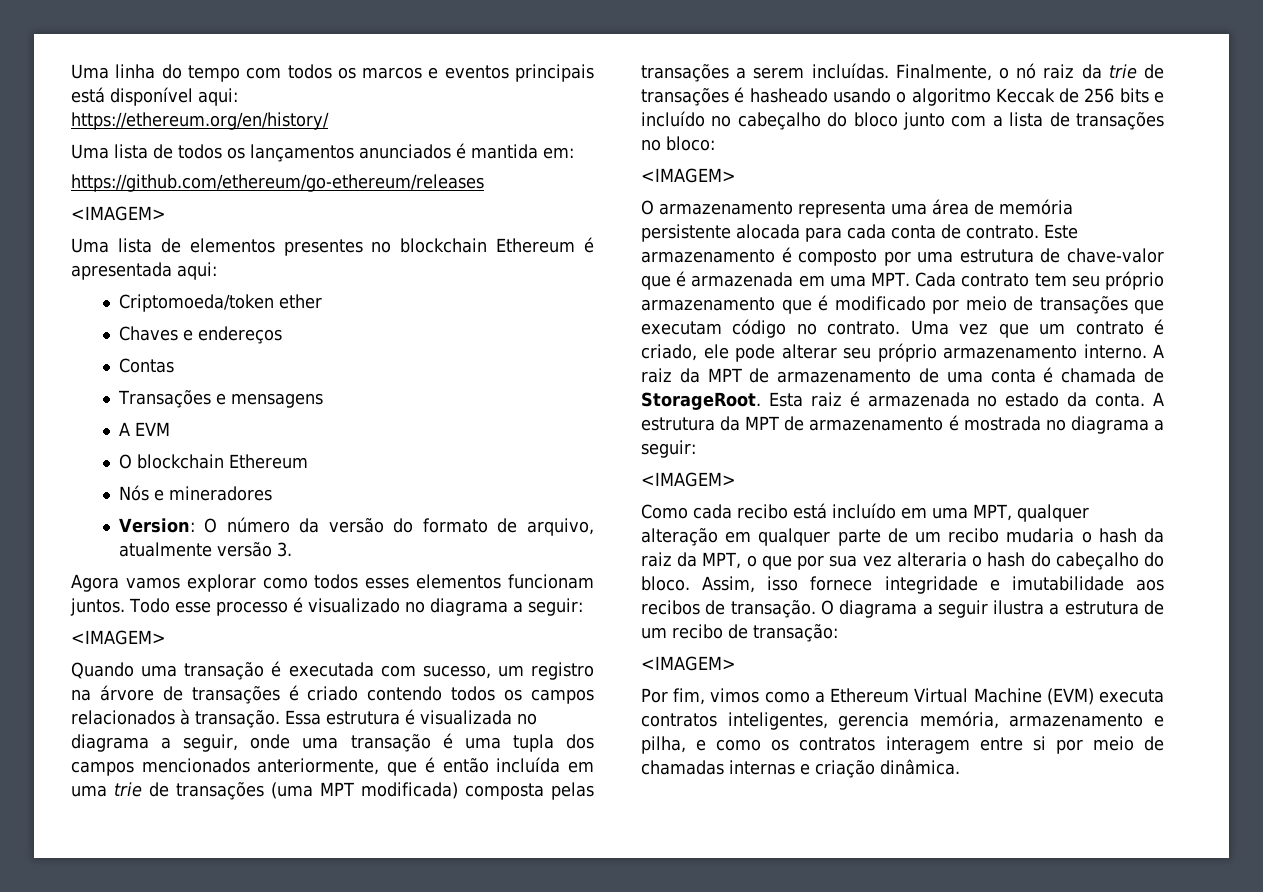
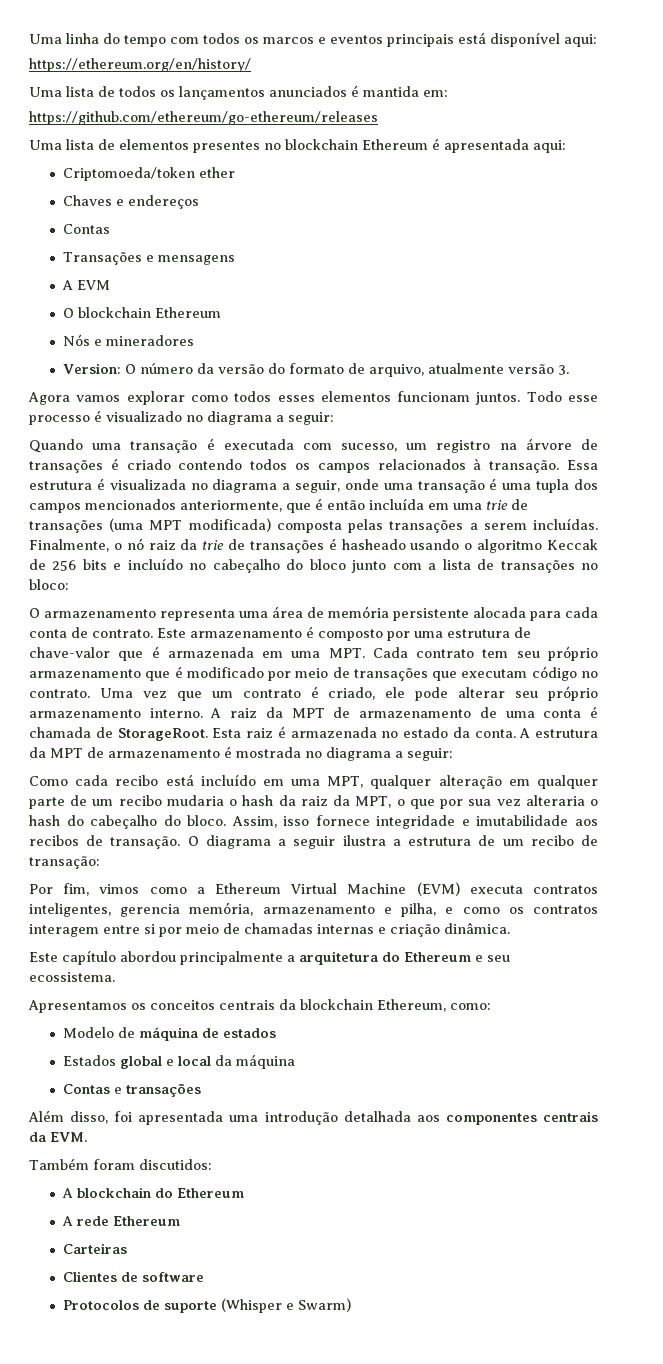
  https://github.com/ethereum/go-ethereum/releases
- <IMAGEM>
  Todo esse processo é visualizado no diagrama a seguir:
- <IMAGEM>
  Finalmente, o nó raiz da trie de transações é hasheado usando o algoritmo Keccak de 256 bits e incluído no cabeçalho do bloco junto com a lista de transações no bloco:
- <IMAGEM>
  A estrutura da MPT de armazenamento é mostrada no diagrama a seguir:
- <IMAGEM>
  O diagrama a seguir ilustra a estrutura de um recibo de transação:
- <IMAGEM>
+ Este capítulo abordou principalmente a arquitetura do Ethereum e seu ecossistema.
+ Apresentamos os conceitos centrais da blockchain Ethereum, como:
+ Modelo de máquina de estados
+ Estados global e local da máquina
+ Contas e transações
+ Além disso, foi apresentada uma introdução detalhada aos componentes centrais da EVM.
+ Também foram discutidos:
+ A blockchain do Ethereum
+ A rede Ethereum
+ Carteiras
+ Clientes de software
+ Protocolos de suporte (Whisper e Swarm)

